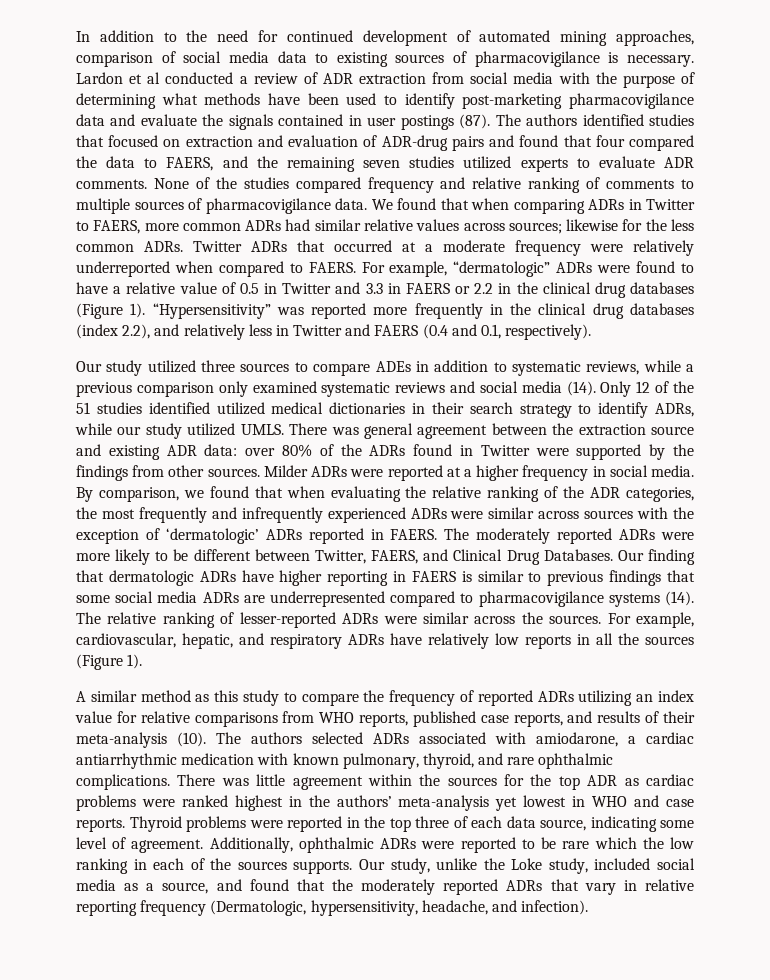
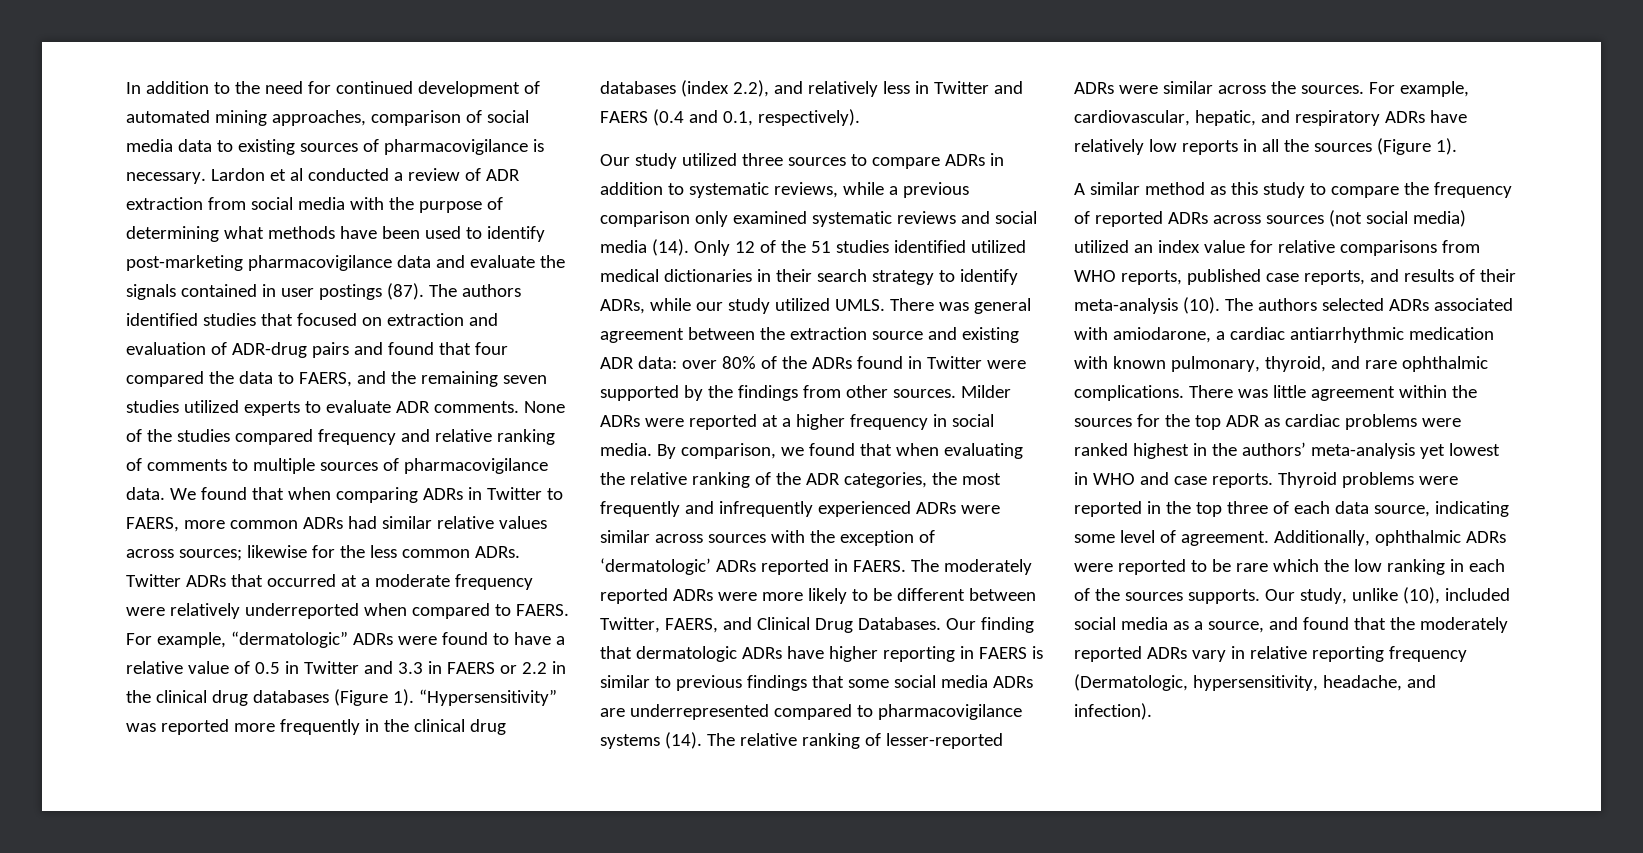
- Our study utilized three sources to compare ADEs in addition to systematic reviews, while a previous comparison only examined systematic reviews and social media (14).
+ Our study utilized three sources to compare ADRs in addition to systematic reviews, while a previous comparison only examined systematic reviews and social media (14).
- A similar method as this study to compare the frequency of reported ADRs utilizing an index value for relative comparisons from WHO reports, published case reports, and results of their meta-analysis (10).
+ A similar method as this study to compare the frequency of reported ADRs across sources (not social media) utilized an index value for relative comparisons from WHO reports, published case reports, and results of their meta-analysis (10).
- Our study, unlike the Loke study, included social media as a source, and found that the moderately reported ADRs that vary in relative reporting frequency (Dermatologic, hypersensitivity, headache, and infection).
+ Our study, unlike (10), included social media as a source, and found that the moderately reported ADRs vary in relative reporting frequency (Dermatologic, hypersensitivity, headache, and infection).

